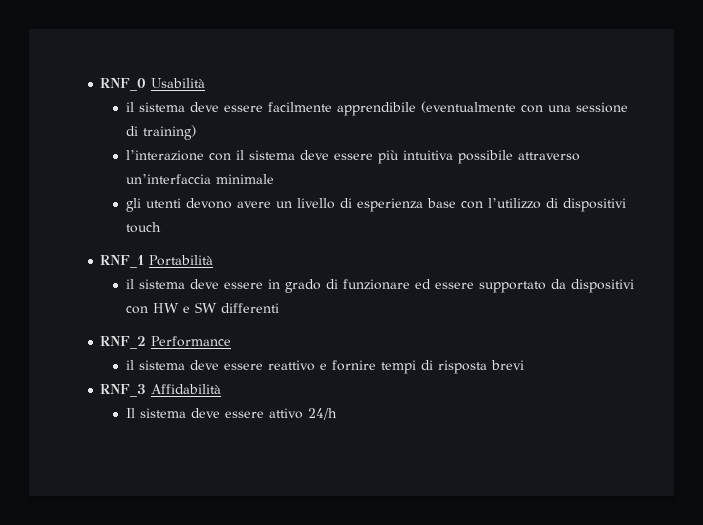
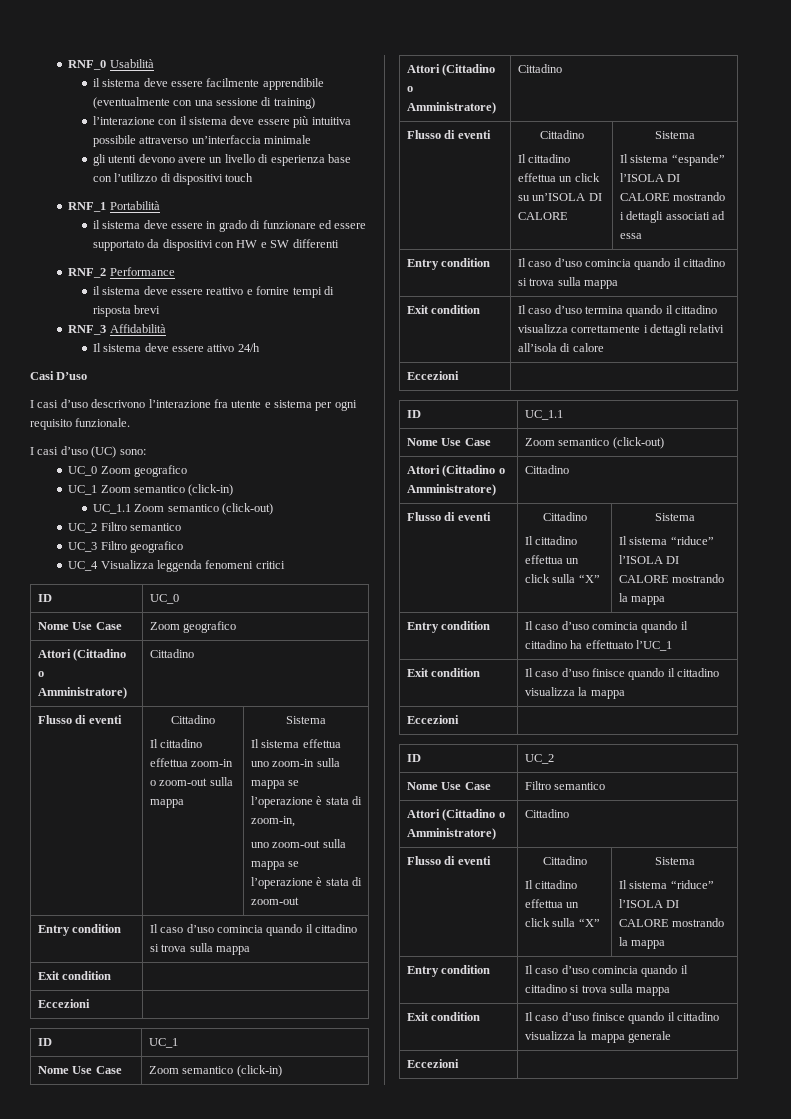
+ Casi D’uso
+ I casi d’uso descrivono l’interazione fra utente e sistema per ogni requisito funzionale.
+ I casi d’uso (UC) sono:
+ UC_0 Zoom geografico
+ UC_1 Zoom semantico (click-in)
+ UC_1.1 Zoom semantico (click-out)
+ UC_2 Filtro semantico
+ UC_3 Filtro geografico
+ UC_4 Visualizza leggenda fenomeni critici
+ ID | UC_0
+ Nome Use Case | Zoom geografico
+ Attori (Cittadino o Amministratore) | Cittadino
+ Flusso di eventi | Cittadino
+ Il cittadino effettua zoom-in o zoom-out sulla mappa | Sistema
+ Il sistema effettua uno zoom-in sulla mappa se l’operazione è stata di zoom-in,
+ uno zoom-out sulla mappa se l’operazione è stata di zoom-out
+ Entry condition | Il caso d’uso comincia quando il cittadino si trova sulla mappa
+ Exit condition |
+ Eccezioni |
+ ID | UC_1
+ Nome Use Case | Zoom semantico (click-in)
+ Attori (Cittadino o Amministratore) | Cittadino
+ Flusso di eventi | Cittadino
+ Il cittadino effettua un click su un’ISOLA DI CALORE | Sistema
+ Il sistema “espande” l’ISOLA DI CALORE mostrando i dettagli associati ad essa
+ Entry condition | Il caso d’uso comincia quando il cittadino si trova sulla mappa
+ Exit condition | Il caso d’uso termina quando il cittadino visualizza correttamente i dettagli relativi all’isola di calore
+ Eccezioni |
+ ID | UC_1.1
+ Nome Use Case | Zoom semantico (click-out)
+ Attori (Cittadino o Amministratore) | Cittadino
+ Flusso di eventi | Cittadino
+ Il cittadino effettua un click sulla “X” | Sistema
+ Il sistema “riduce” l’ISOLA DI CALORE mostrando la mappa
+ Entry condition | Il caso d’uso comincia quando il cittadino ha effettuato l’UC_1
+ Exit condition | Il caso d’uso finisce quando il cittadino visualizza la mappa
+ Eccezioni |
+ ID | UC_2
+ Nome Use Case | Filtro semantico
+ Attori (Cittadino o Amministratore) | Cittadino
+ Flusso di eventi | Cittadino
+ Il cittadino effettua un click sulla “X” | Sistema
+ Il sistema “riduce” l’ISOLA DI CALORE mostrando la mappa
+ Entry condition | Il caso d’uso comincia quando il cittadino si trova sulla mappa
+ Exit condition | Il caso d’uso finisce quando il cittadino visualizza la mappa generale
+ Eccezioni |

